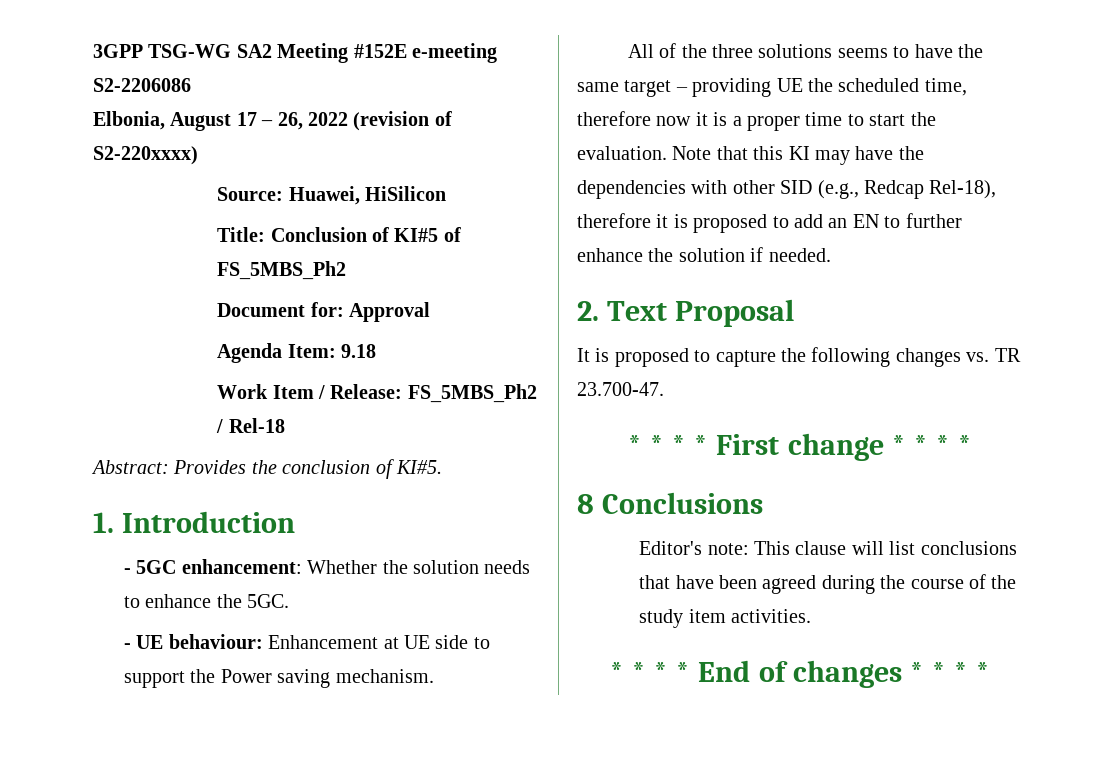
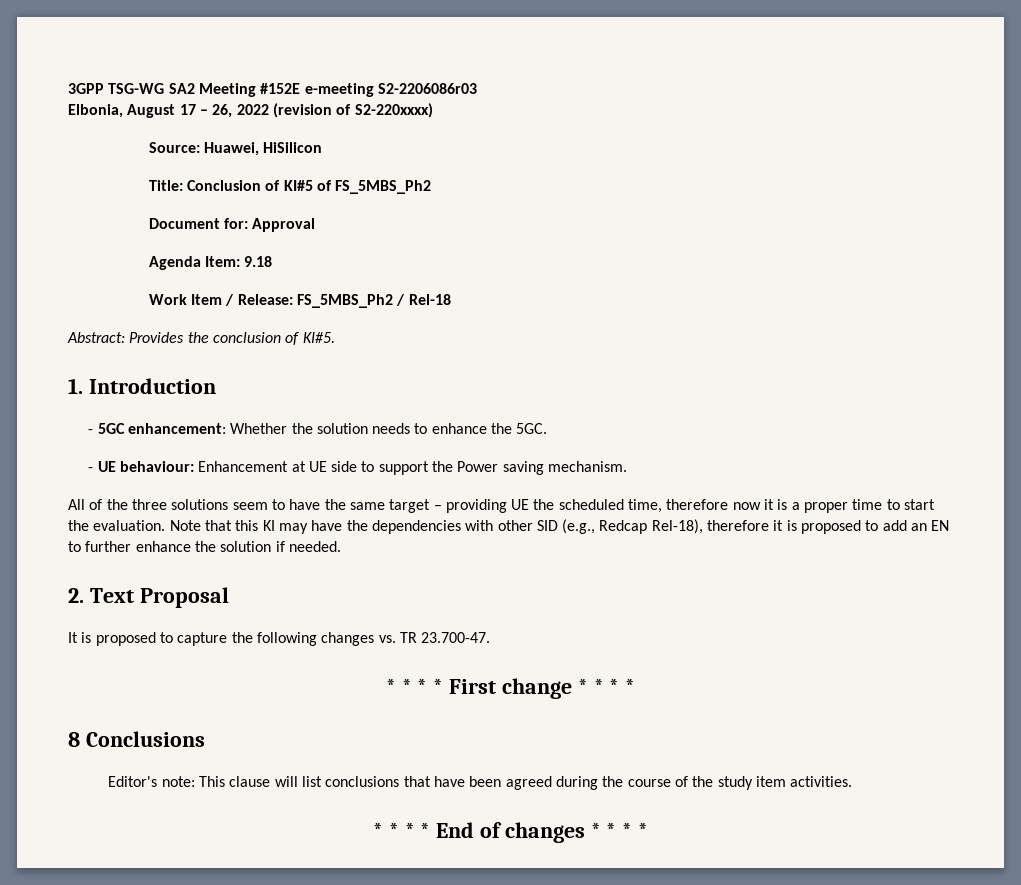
- 3GPP TSG-WG SA2 Meeting #152E e-meeting S2-2206086
+ 3GPP TSG-WG SA2 Meeting #152E e-meeting S2-2206086r03
- All of the three solutions seems to have the same target – providing UE the scheduled time, therefore now it is a proper time to start the evaluation.
+ All of the three solutions seem to have the same target – providing UE the scheduled time, therefore now it is a proper time to start the evaluation.

